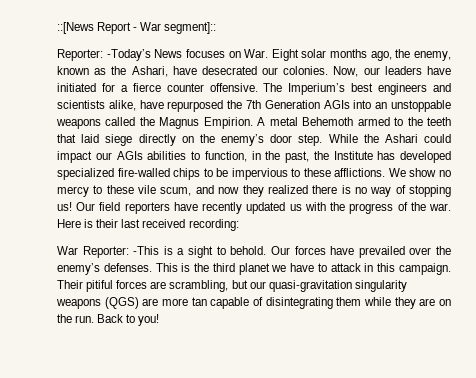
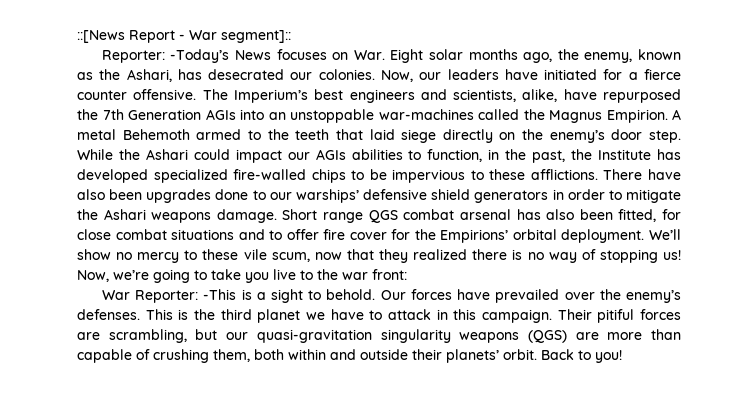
- Reporter: -Today’s News focuses on War. Eight solar months ago, the enemy, known as the Ashari, have desecrated our colonies.
+ Reporter: -Today’s News focuses on War. Eight solar months ago, the enemy, known as the Ashari, has desecrated our colonies.
- The Imperium’s best engineers and scientists alike, have repurposed the 7th Generation AGIs into an unstoppable weapons called the Magnus Empirion.
+ The Imperium’s best engineers and scientists, alike, have repurposed the 7th Generation AGIs into an unstoppable war-machines called the Magnus Empirion.
- We show no mercy to these vile scum, and now they realized there is no way of stopping us!
+ There have also been upgrades done to our warships’ defensive shield generators in order to mitigate the Ashari weapons damage. Short range QGS combat arsenal has also been fitted, for close combat situations and to offer fire cover for the Empirions’ orbital deployment. We’ll show no mercy to these vile scum, now that they realized there is no way of stopping us!
- Our field reporters have recently updated us with the progress of the war. Here is their last received recording:
+ Now, we’re going to take you live to the war front:
- Their pitiful forces are scrambling, but our quasi-gravitation singularity weapons (QGS) are more tan capable of disintegrating them while they are on the run.
+ Their pitiful forces are scrambling, but our quasi-gravitation singularity weapons (QGS) are more than capable of crushing them, both within and outside their planets’ orbit.

